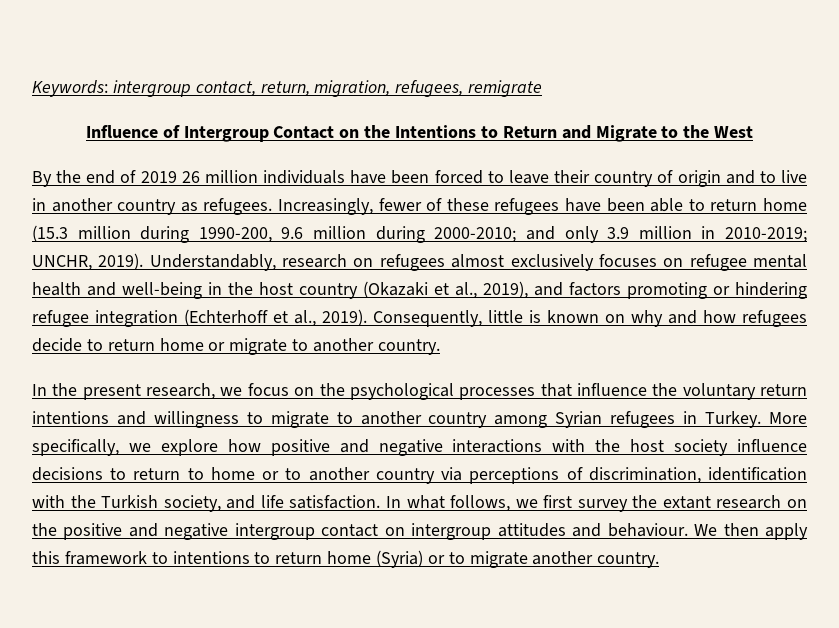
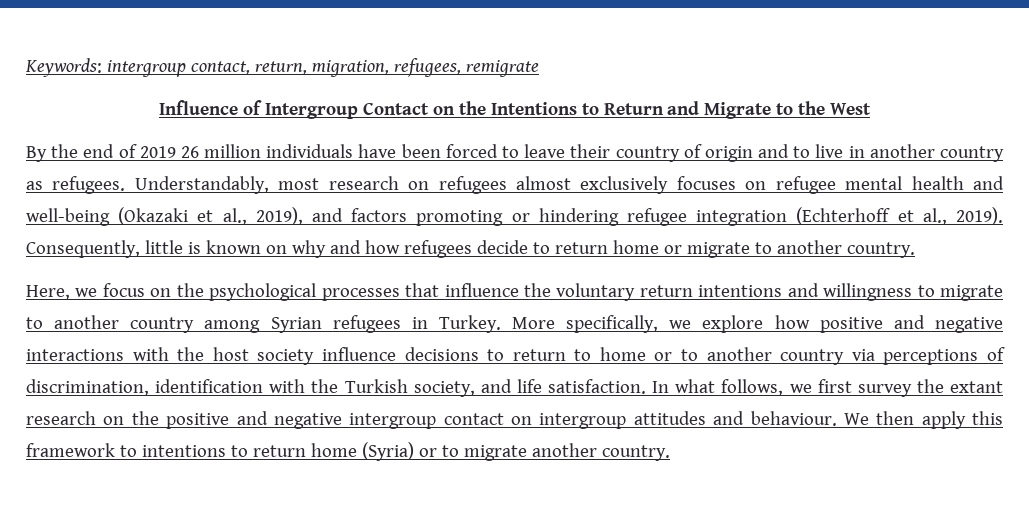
- Increasingly, fewer of these refugees have been able to return home (15.3 million during 1990-200, 9.6 million during 2000-2010; and only 3.9 million in 2010-2019; UNCHR, 2019). Understandably, research on refugees almost exclusively focuses on refugee mental health and well-being in the host country (Okazaki et al., 2019), and factors promoting or hindering refugee integration (Echterhoff et al., 2019).
+ Understandably, most research on refugees almost exclusively focuses on refugee mental health and well-being (Okazaki et al., 2019), and factors promoting or hindering refugee integration (Echterhoff et al., 2019).
- In the present research, we focus on the psychological processes that influence the voluntary return intentions and willingness to migrate to another country among Syrian refugees in Turkey.
+ Here, we focus on the psychological processes that influence the voluntary return intentions and willingness to migrate to another country among Syrian refugees in Turkey.

